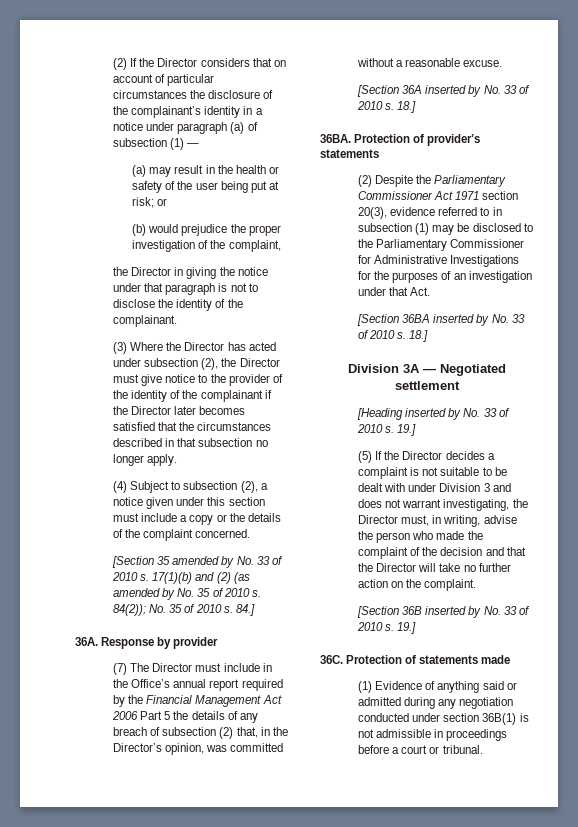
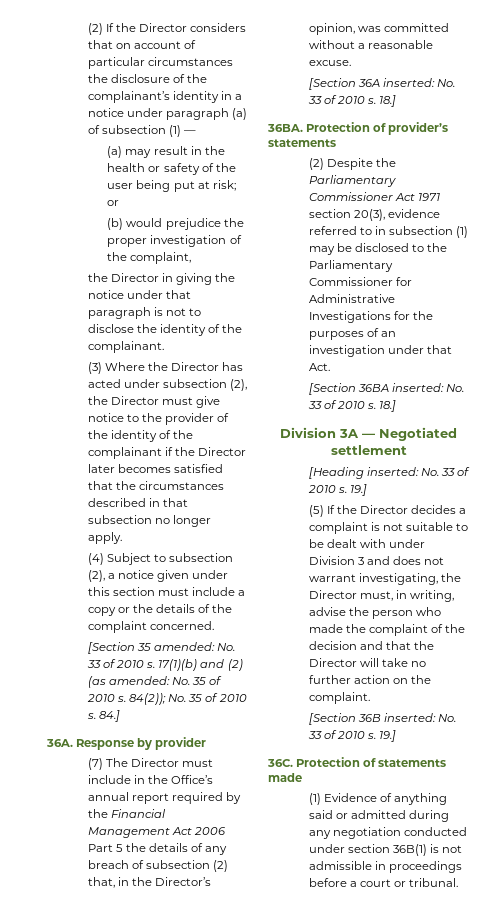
- [Section 35 amended by No. 33 of 2010 s.
+ [Section 35 amended: No. 33 of 2010 s.
- 17(1)(b) and (2) (as amended by No. 35 of 2010 s.
+ 17(1)(b) and (2) (as amended: No. 35 of 2010 s.
- [Section 36A inserted by No. 33 of 2010 s.
+ [Section 36A inserted: No. 33 of 2010 s.
- [Section 36BA inserted by No. 33 of 2010 s.
+ [Section 36BA inserted: No. 33 of 2010 s.
- [Heading inserted by No. 33 of 2010 s.
+ [Heading inserted: No. 33 of 2010 s.
- [Section 36B inserted by No. 33 of 2010 s.
+ [Section 36B inserted: No. 33 of 2010 s.

